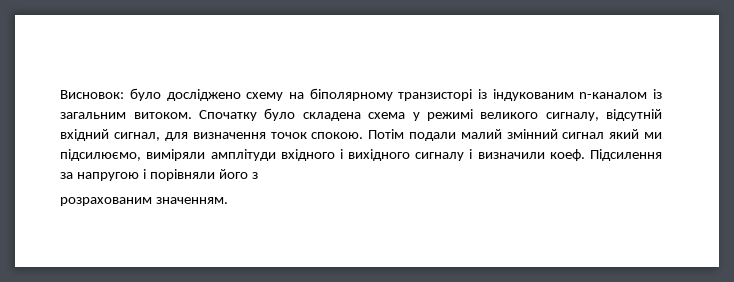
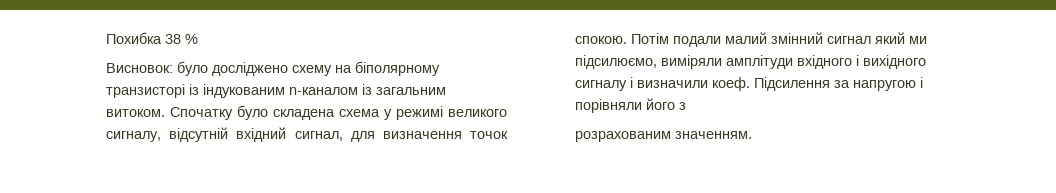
+ Похибка 38 %

